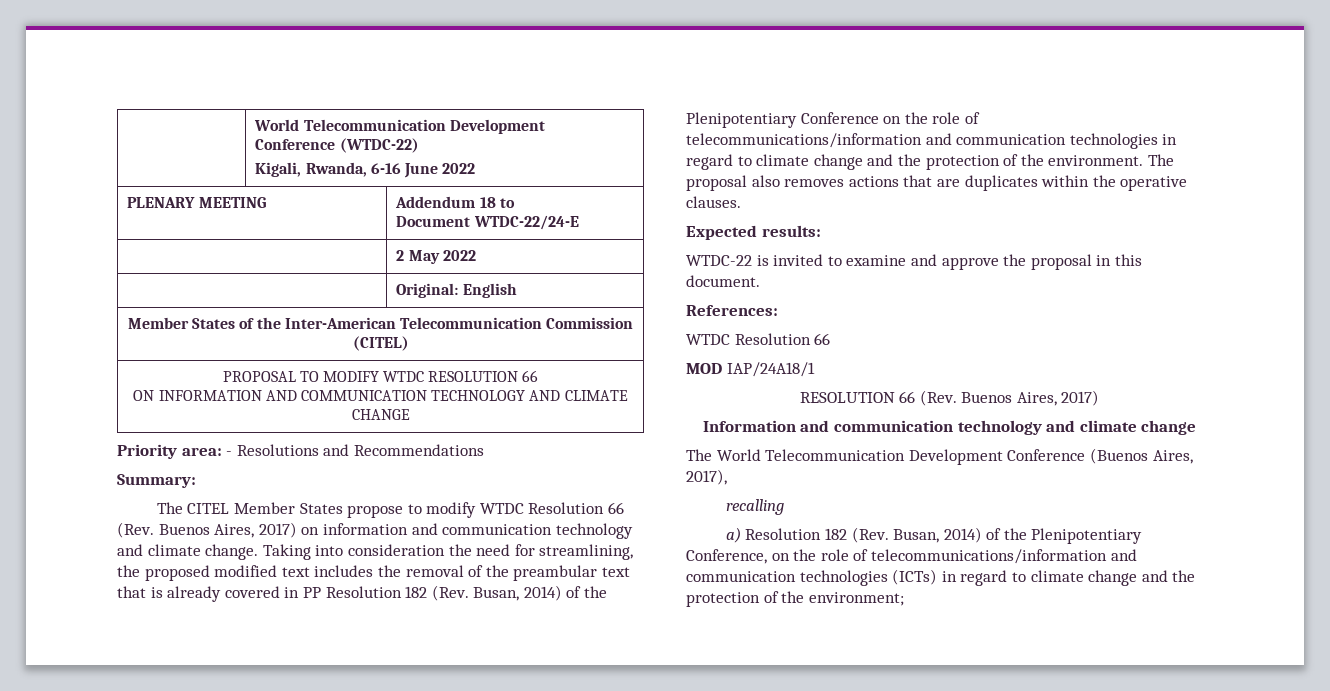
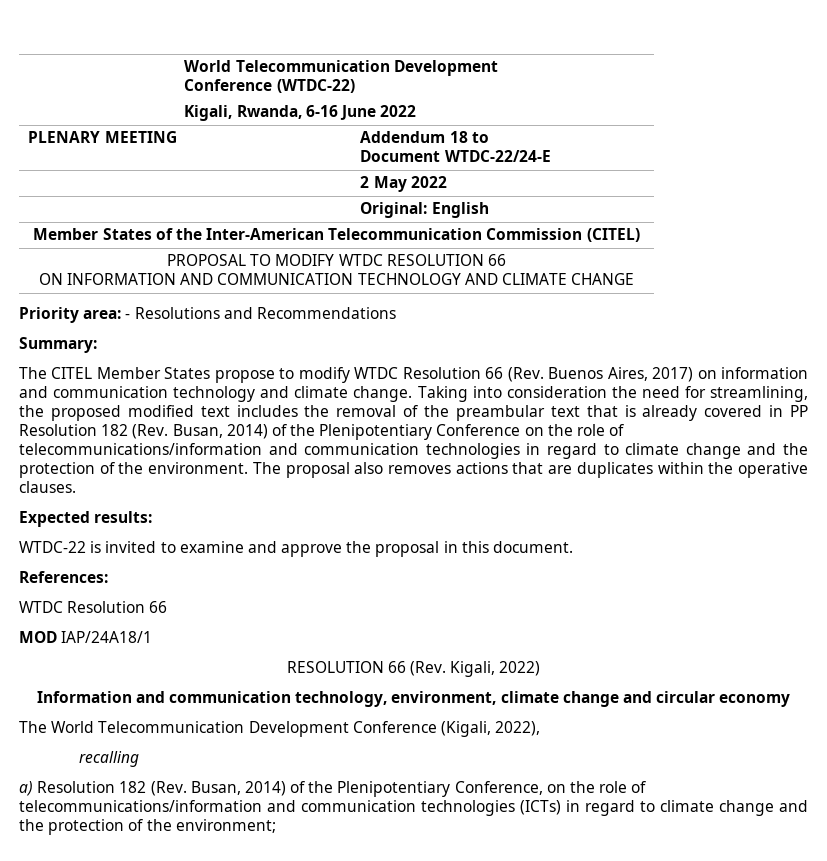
- RESOLUTION 66 (Rev. Buenos Aires, 2017)
+ RESOLUTION 66 (Rev. Kigali, 2022)
- Information and communication technology and climate change
+ Information and communication technology, environment, climate change and circular economy
- The World Telecommunication Development Conference (Buenos Aires, 2017),
+ The World Telecommunication Development Conference (Kigali, 2022),

